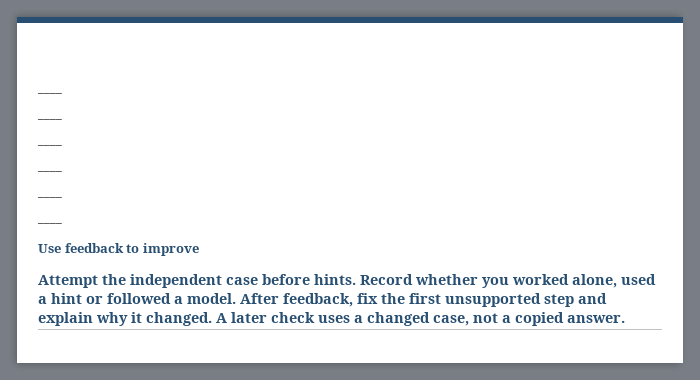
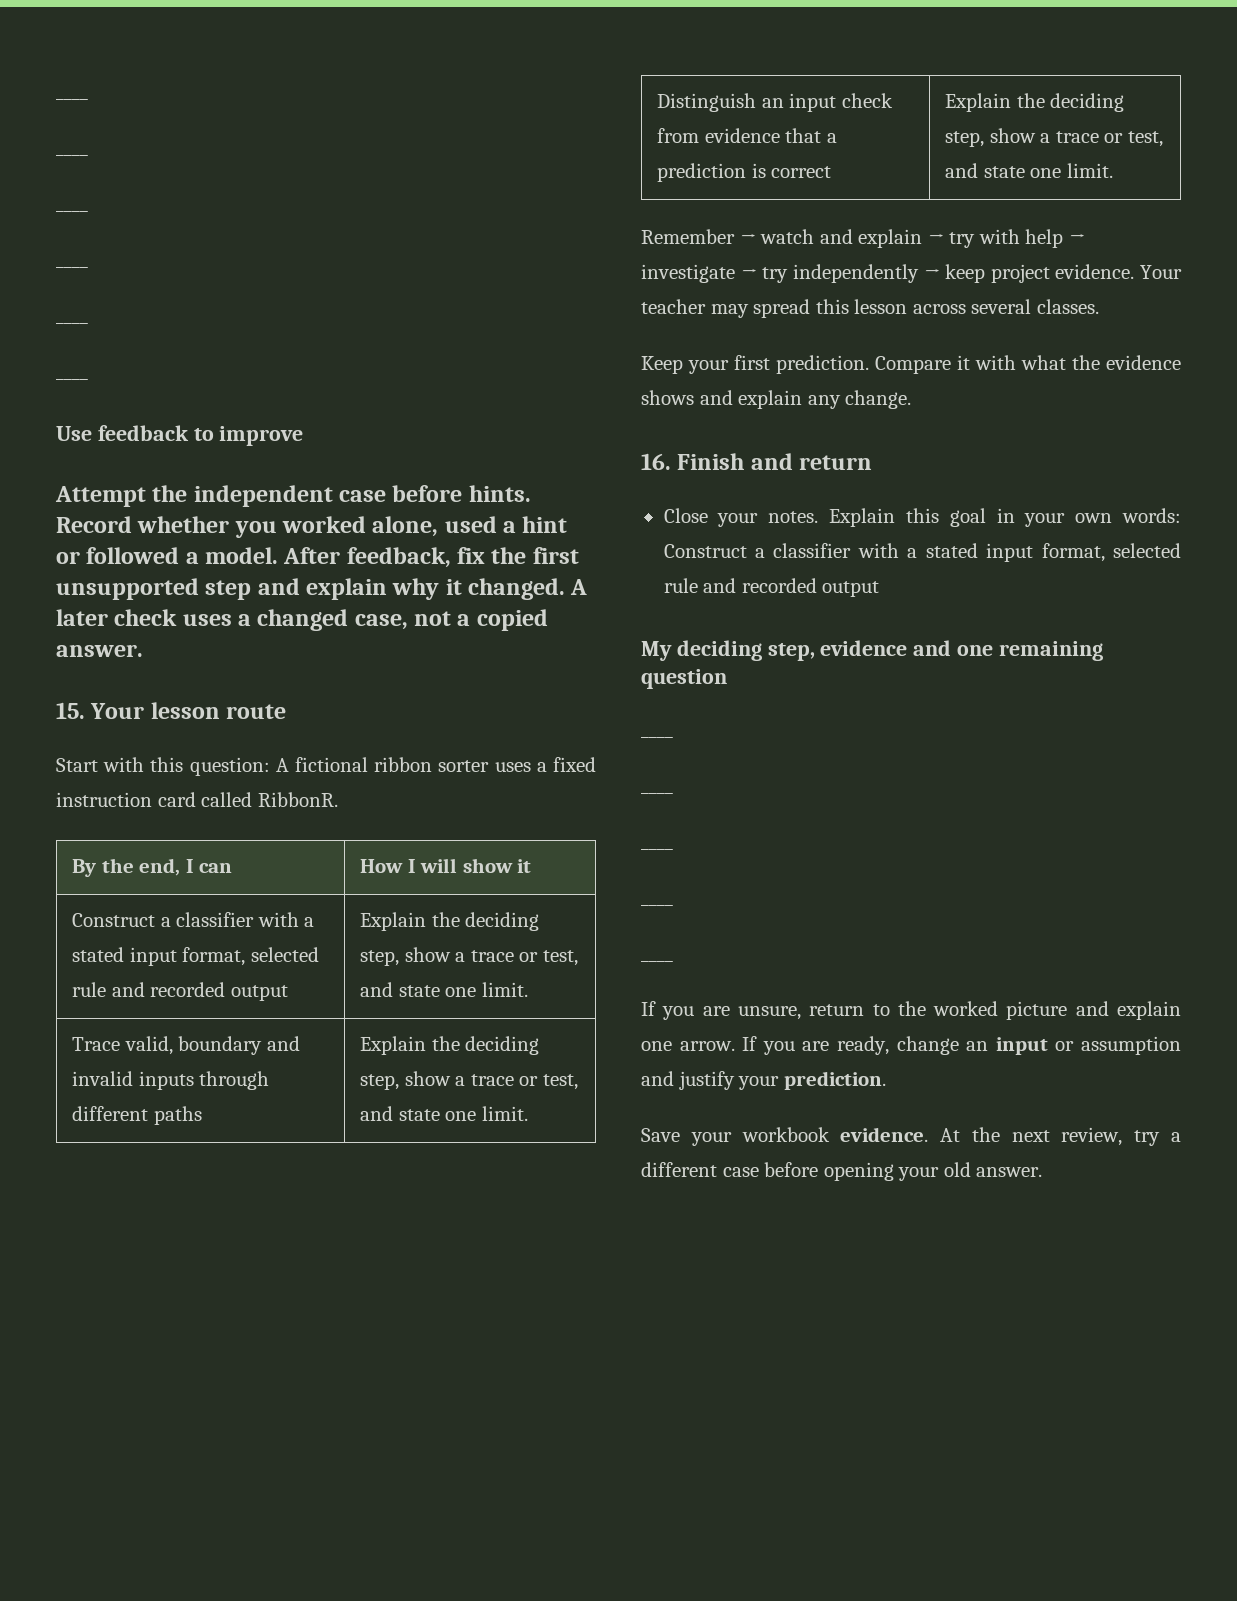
+ 15. Your lesson route
+ Start with this question: A fictional ribbon sorter uses a fixed instruction card called RibbonR.
+ By the end, I can | How I will show it
+ Construct a classifier with a stated input format, selected rule and recorded output | Explain the deciding step, show a trace or test, and state one limit.
+ Trace valid, boundary and invalid inputs through different paths | Explain the deciding step, show a trace or test, and state one limit.
+ Distinguish an input check from evidence that a prediction is correct | Explain the deciding step, show a trace or test, and state one limit.
+ Remember → watch and explain → try with help → investigate → try independently → keep project evidence. Your teacher may spread this lesson across several classes.
+ Keep your first prediction. Compare it with what the evidence shows and explain any change.
+ 16. Finish and return
+ Close your notes. Explain this goal in your own words: Construct a classifier with a stated input format, selected rule and recorded output
+ My deciding step, evidence and one remaining question
+ ____
+ ____
+ ____
+ ____
+ ____
+ If you are unsure, return to the worked picture and explain one arrow. If you are ready, change an input or assumption and justify your prediction.
+ Save your workbook evidence. At the next review, try a different case before opening your old answer.

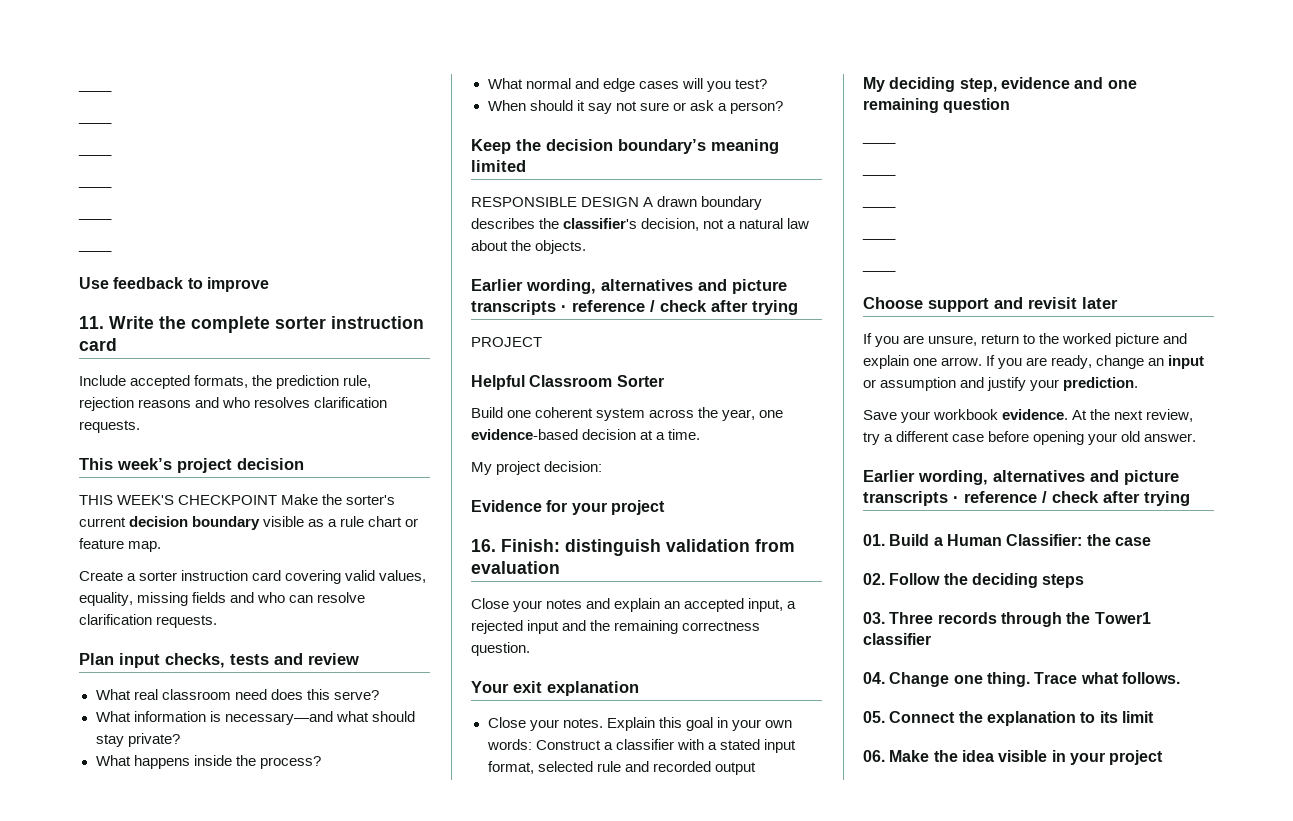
- Attempt the independent case before hints. Record whether you worked alone, used a hint or followed a model. After feedback, fix the first unsupported step and explain why it changed. A later check uses a changed case, not a copied answer.
- 15. Your lesson route
- Start with this question: A fictional ribbon sorter uses a fixed instruction card called RibbonR.
- By the end, I can | How I will show it
- Construct a classifier with a stated input format, selected rule and recorded output | Explain the deciding step, show a trace or test, and state one limit.
- Trace valid, boundary and invalid inputs through different paths | Explain the deciding step, show a trace or test, and state one limit.
- Distinguish an input check from evidence that a prediction is correct | Explain the deciding step, show a trace or test, and state one limit.
- Remember → watch and explain → try with help → investigate → try independently → keep project evidence. Your teacher may spread this lesson across several classes.
- Keep your first prediction. Compare it with what the evidence shows and explain any change.
- 16. Finish and return
+ 11. Write the complete sorter instruction card
+ Include accepted formats, the prediction rule, rejection reasons and who resolves clarification requests.
+ This week’s project decision
+ THIS WEEK'S CHECKPOINT Make the sorter's current decision boundary visible as a rule chart or feature map.
+ Create a sorter instruction card covering valid values, equality, missing fields and who can resolve clarification requests.
+ Plan input checks, tests and review
+ What real classroom need does this serve?
+ What information is necessary—and what should stay private?
+ What happens inside the process?
+ What normal and edge cases will you test?
+ When should it say not sure or ask a person?
+ Keep the decision boundary’s meaning limited
+ RESPONSIBLE DESIGN A drawn boundary describes the classifier's decision, not a natural law about the objects.
+ Earlier wording, alternatives and picture transcripts · reference / check after trying
+ PROJECT
+ Helpful Classroom Sorter
+ Build one coherent system across the year, one evidence-based decision at a time.
+ My project decision:
+ Evidence for your project
+ 16. Finish: distinguish validation from evaluation
+ Close your notes and explain an accepted input, a rejected input and the remaining correctness question.
+ Your exit explanation
+ Choose support and revisit later
  At the next review, try a different case before opening your old answer.
+ Earlier wording, alternatives and picture transcripts · reference / check after trying
+ 01. Build a Human Classifier: the case
+ 02. Follow the deciding steps
+ 03. Three records through the Tower1 classifier
+ 04. Change one thing. Trace what follows.
+ 05. Connect the explanation to its limit
+ 06. Make the idea visible in your project

